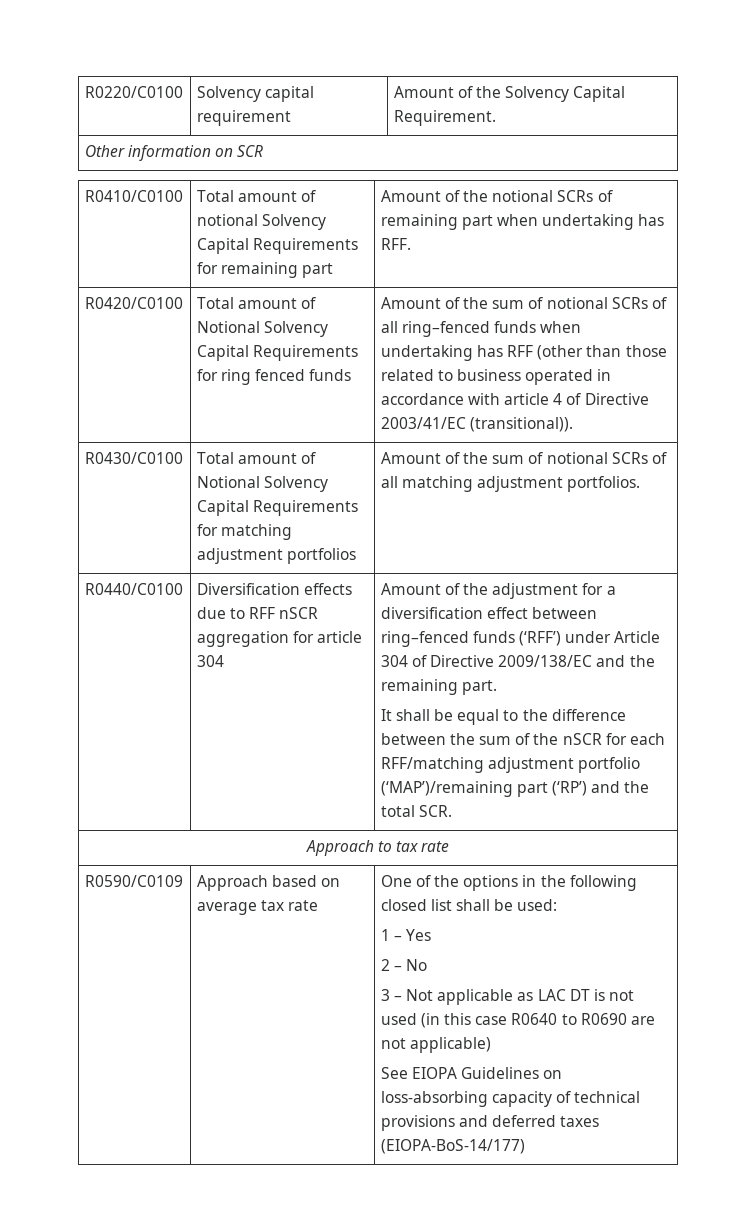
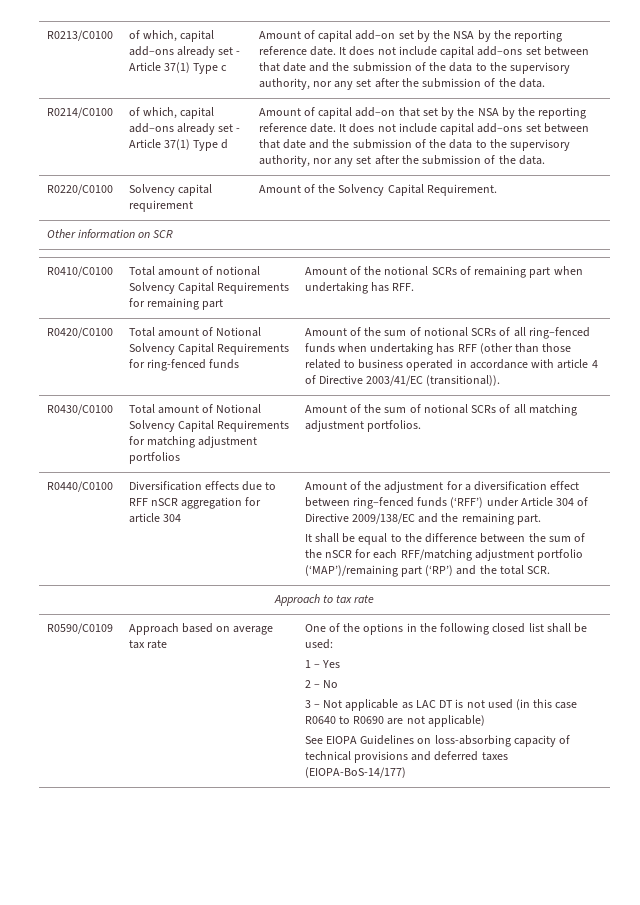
+ R0213/C0100 | of which, capital add–ons already set - Article 37(1) Type c | Amount of capital add–on set by the NSA by the reporting reference date. It does not include capital add–ons set between that date and the submission of the data to the supervisory authority, nor any set after the submission of the data.
+ R0214/C0100 | of which, capital add–ons already set - Article 37(1) Type d | Amount of capital add–on that set by the NSA by the reporting reference date. It does not include capital add–ons set between that date and the submission of the data to the supervisory authority, nor any set after the submission of the data.
- Total amount of Notional Solvency Capital Requirements for ring fenced funds
+ Total amount of Notional Solvency Capital Requirements for ring-fenced funds

